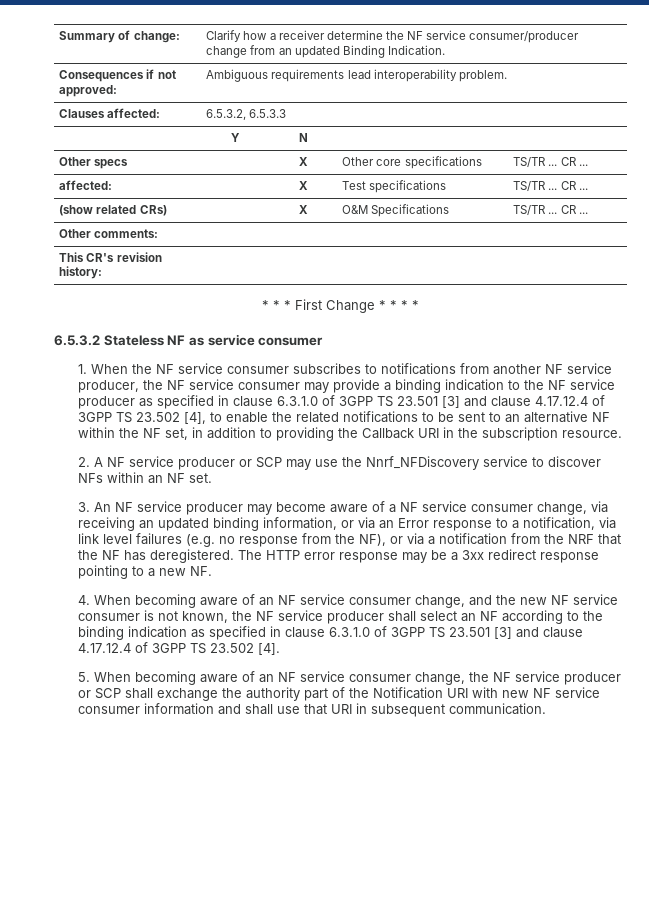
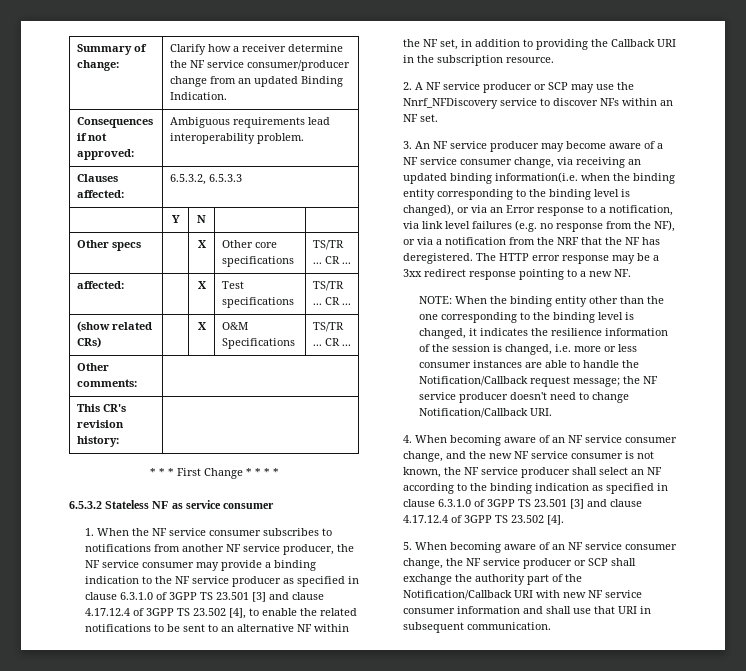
- 3. An NF service producer may become aware of a NF service consumer change, via receiving an updated binding information, or via an Error response to a notification, via link level failures (e.g. no response from the NF), or via a notification from the NRF that the NF has deregistered.
+ 3. An NF service producer may become aware of a NF service consumer change, via receiving an updated binding information(i.e. when the binding entity corresponding to the binding level is changed), or via an Error response to a notification, via link level failures (e.g. no response from the NF), or via a notification from the NRF that the NF has deregistered.
+ NOTE: When the binding entity other than the one corresponding to the binding level is changed, it indicates the resilience information of the session is changed, i.e. more or less consumer instances are able to handle the Notification/Callback request message; the NF service producer doesn't need to change Notification/Callback URI.
- 5. When becoming aware of an NF service consumer change, the NF service producer or SCP shall exchange the authority part of the Notification URI with new NF service consumer information and shall use that URI in subsequent communication.
+ 5. When becoming aware of an NF service consumer change, the NF service producer or SCP shall exchange the authority part of the Notification/Callback URI with new NF service consumer information and shall use that URI in subsequent communication.

